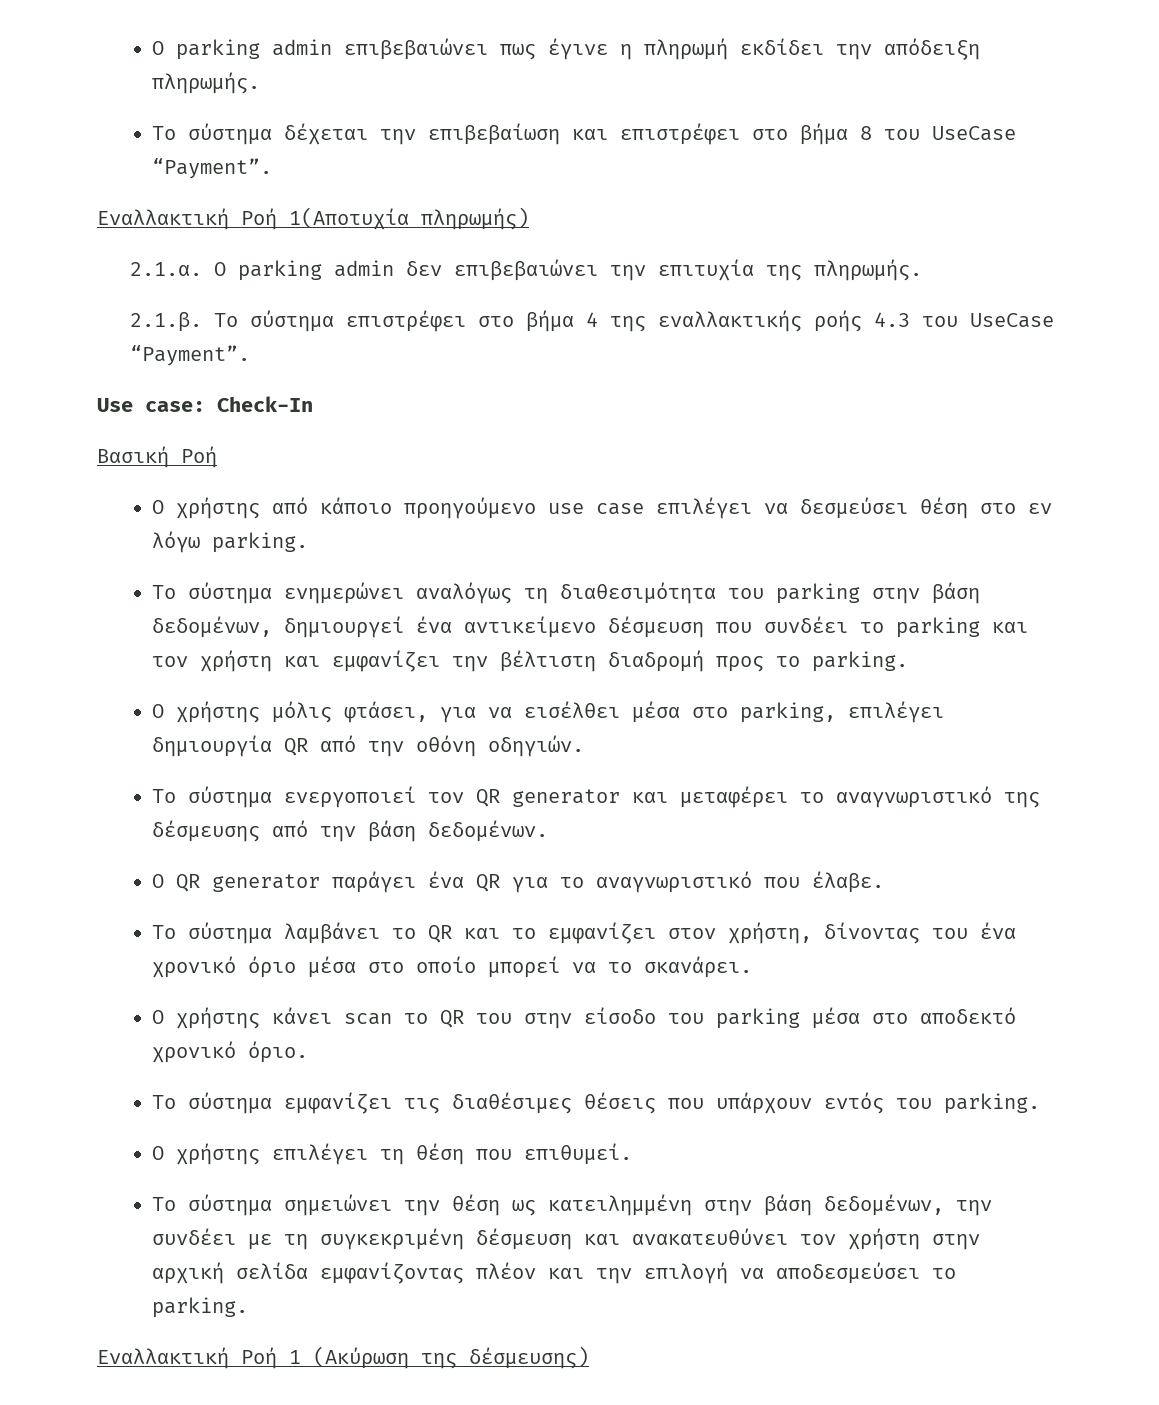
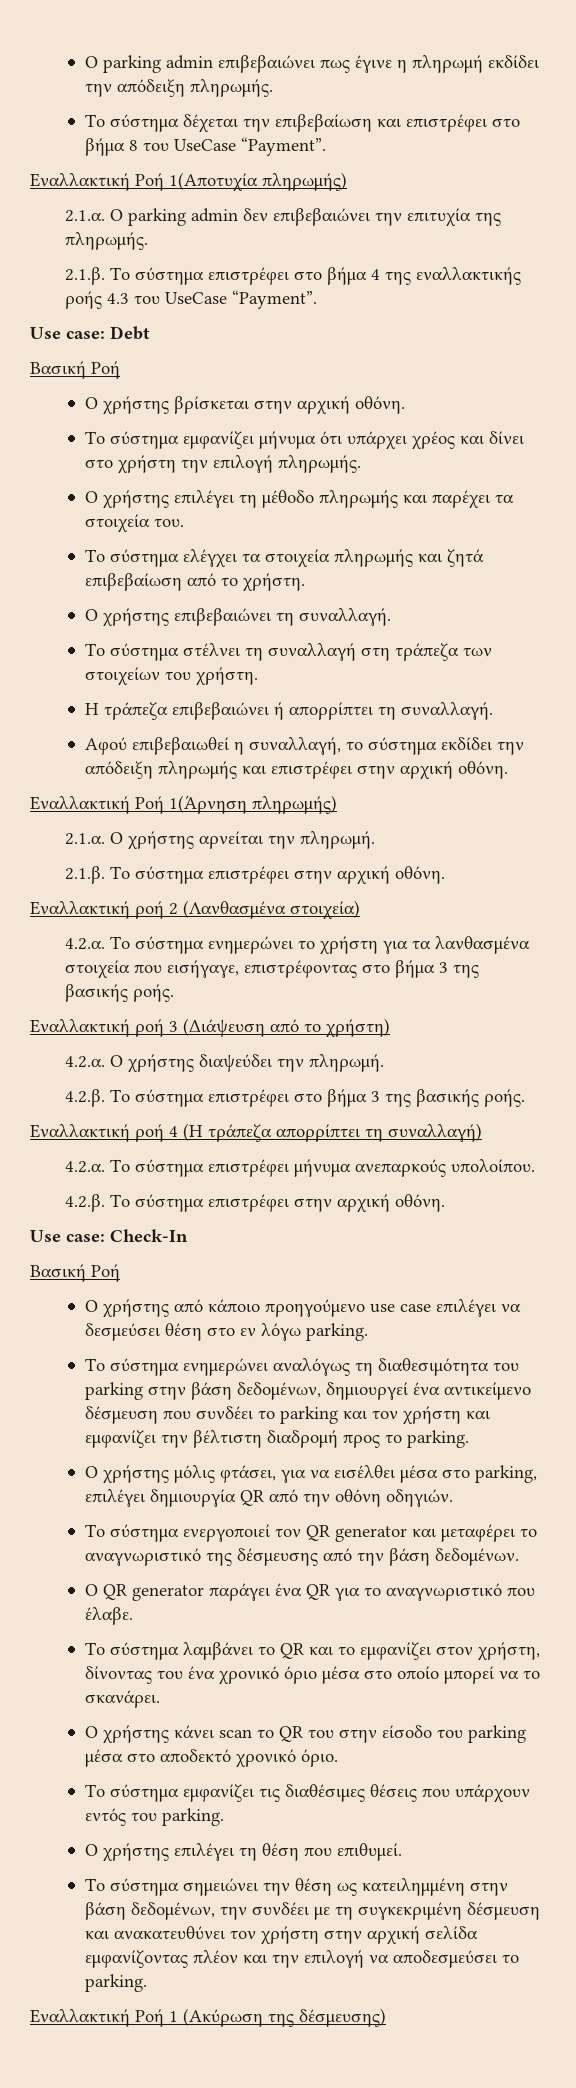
+ Use case: Debt
+ Βασική Ροή
+ Ο χρήστης βρίσκεται στην αρχική οθόνη.
+ Το σύστημα εμφανίζει μήνυμα ότι υπάρχει χρέος και δίνει στο χρήστη την επιλογή πληρωμής.
+ Ο χρήστης επιλέγει τη μέθοδο πληρωμής και παρέχει τα στοιχεία του.
+ Το σύστημα ελέγχει τα στοιχεία πληρωμής και ζητά επιβεβαίωση από το χρήστη.
+ Ο χρήστης επιβεβαιώνει τη συναλλαγή.
+ Το σύστημα στέλνει τη συναλλαγή στη τράπεζα των στοιχείων του χρήστη.
+ Η τράπεζα επιβεβαιώνει ή απορρίπτει τη συναλλαγή.
+ Αφού επιβεβαιωθεί η συναλλαγή, το σύστημα εκδίδει την απόδειξη πληρωμής και επιστρέφει στην αρχική οθόνη.
+ Εναλλακτική Ροή 1(Άρνηση πληρωμής)
+ 2.1.α. Ο χρήστης αρνείται την πληρωμή.
+ 2.1.β. Το σύστημα επιστρέφει στην αρχική οθόνη.
+ Εναλλακτική ροή 2 (Λανθασμένα στοιχεία)
+ 4.2.α. Το σύστημα ενημερώνει το χρήστη για τα λανθασμένα στοιχεία που εισήγαγε, επιστρέφοντας στο βήμα 3 της βασικής ροής.
+ Εναλλακτική ροή 3 (Διάψευση από το χρήστη)
+ 4.2.α. Ο χρήστης διαψεύδει την πληρωμή.
+ 4.2.β. Το σύστημα επιστρέφει στο βήμα 3 της βασικής ροής.
+ Εναλλακτική ροή 4 (Η τράπεζα απορρίπτει τη συναλλαγή)
+ 4.2.α. Το σύστημα επιστρέφει μήνυμα ανεπαρκούς υπολοίπου.
+ 4.2.β. Το σύστημα επιστρέφει στην αρχική οθόνη.

